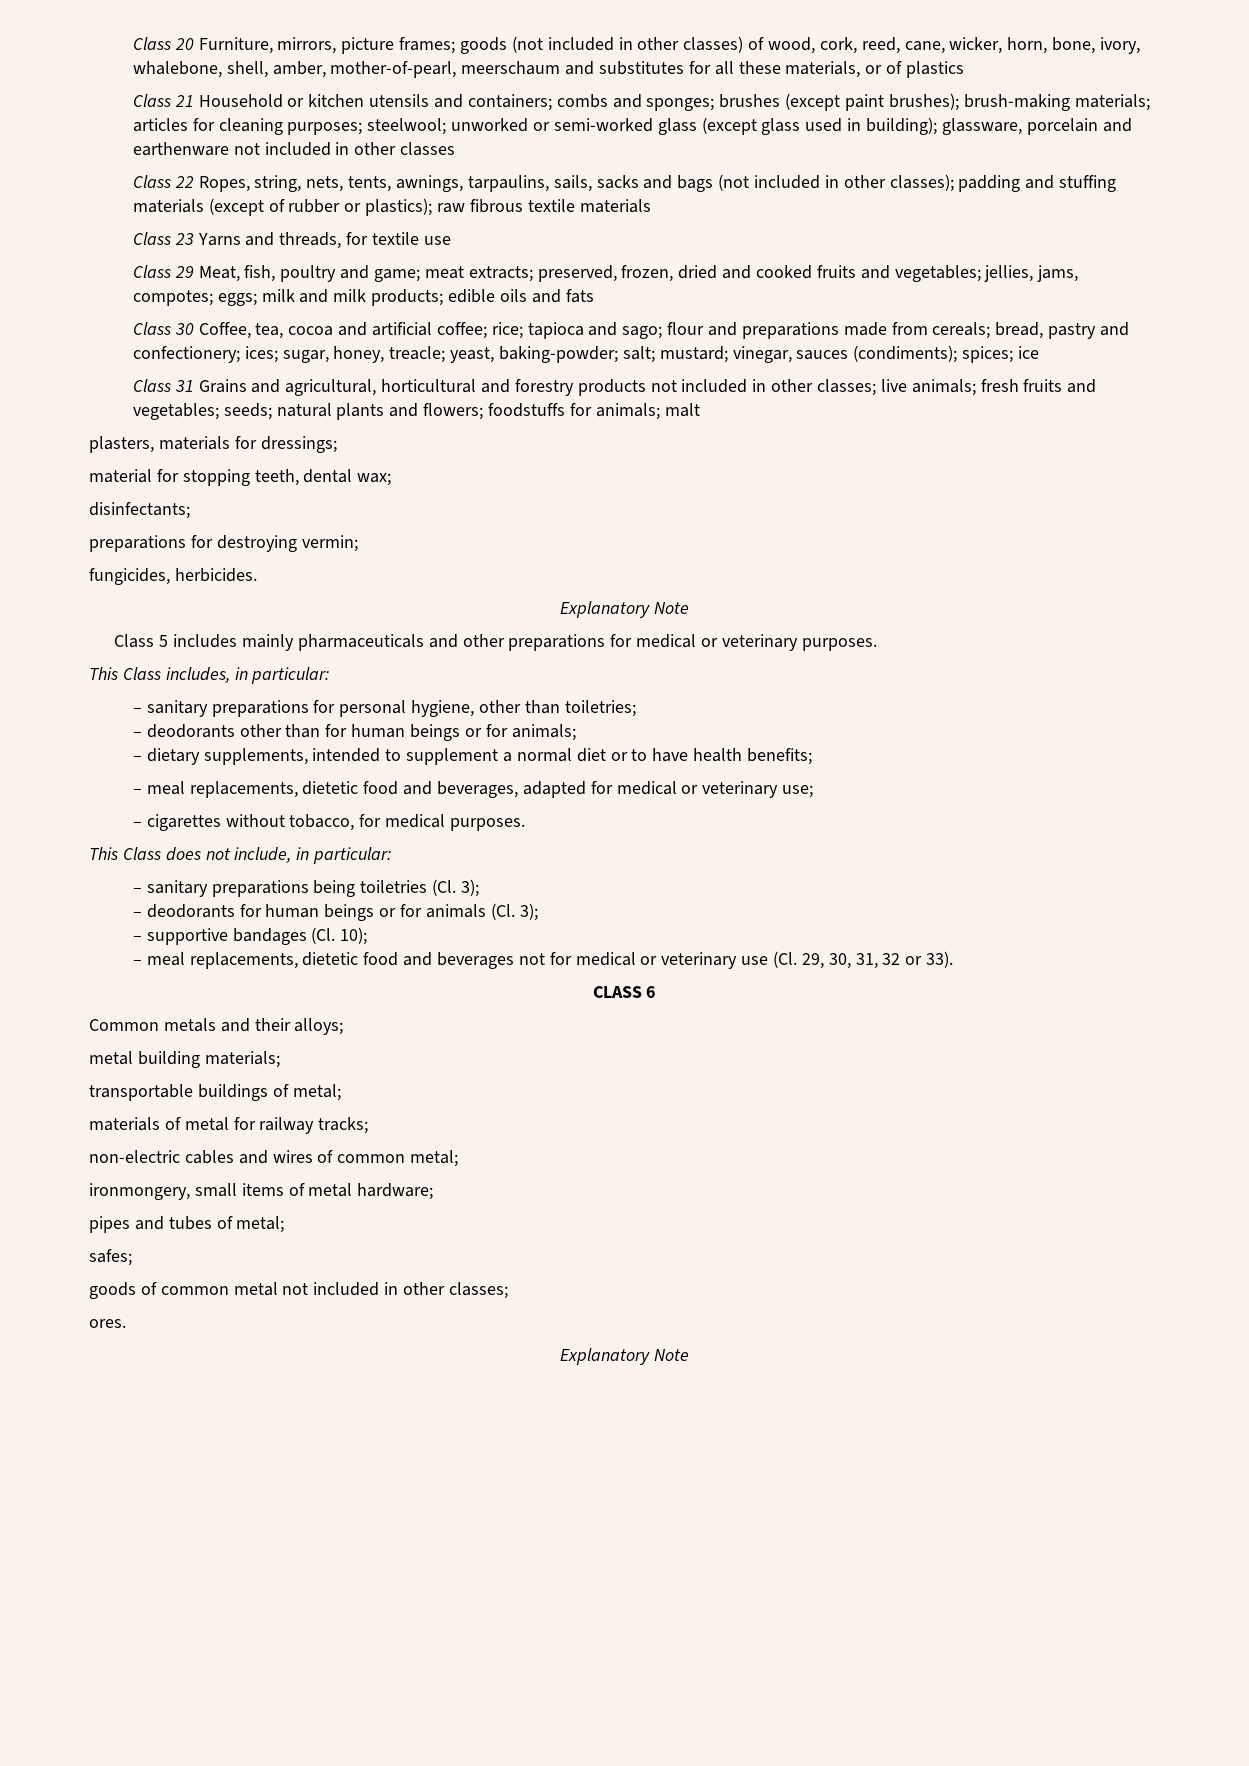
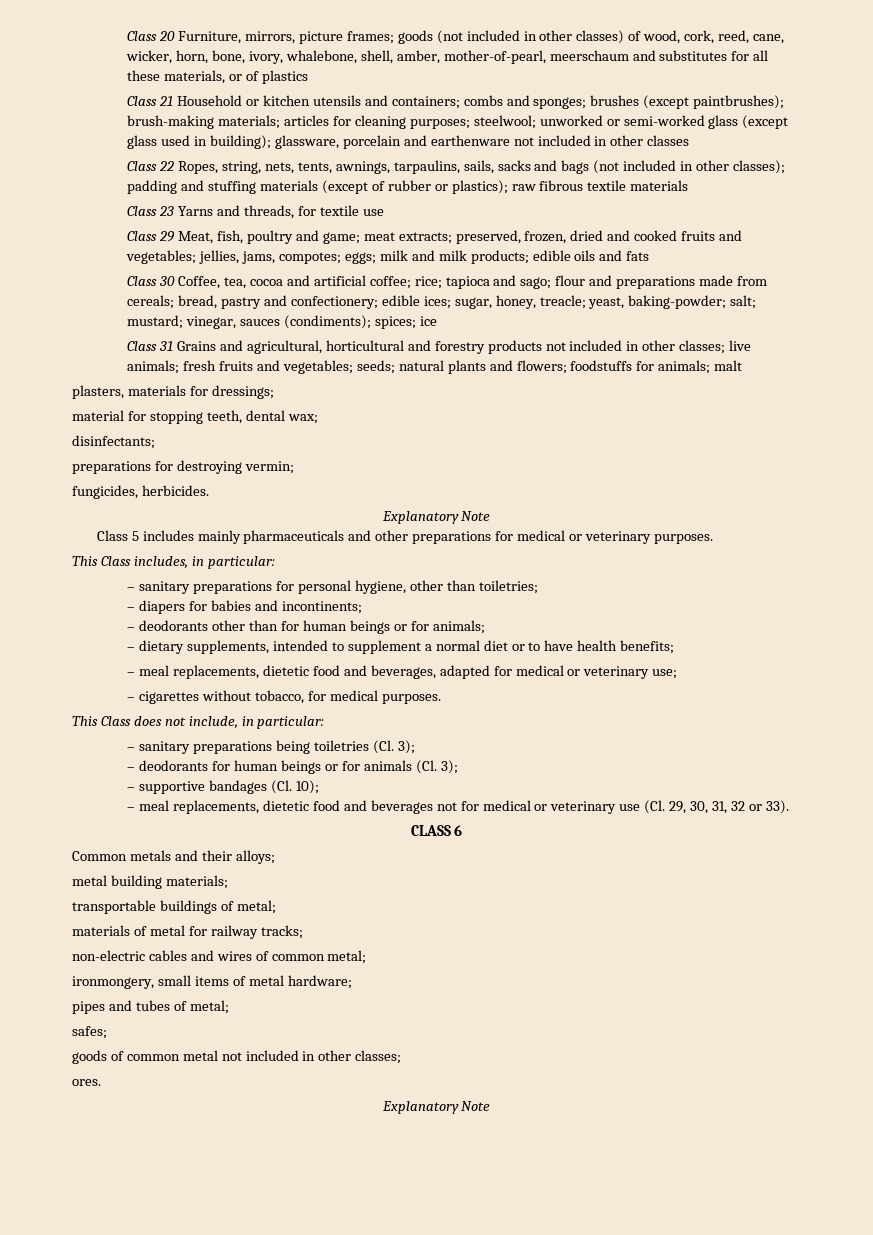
- Class 21 Household or kitchen utensils and containers; combs and sponges; brushes (except paint brushes); brush-making materials; articles for cleaning purposes; steelwool; unworked or semi-worked glass (except glass used in building); glassware, porcelain and earthenware not included in other classes
+ Class 21 Household or kitchen utensils and containers; combs and sponges; brushes (except paintbrushes); brush-making materials; articles for cleaning purposes; steelwool; unworked or semi-worked glass (except glass used in building); glassware, porcelain and earthenware not included in other classes
- Class 30 Coffee, tea, cocoa and artificial coffee; rice; tapioca and sago; flour and preparations made from cereals; bread, pastry and confectionery; ices; sugar, honey, treacle; yeast, baking-powder; salt; mustard; vinegar, sauces (condiments); spices; ice
+ Class 30 Coffee, tea, cocoa and artificial coffee; rice; tapioca and sago; flour and preparations made from cereals; bread, pastry and confectionery; edible ices; sugar, honey, treacle; yeast, baking-powder; salt; mustard; vinegar, sauces (condiments); spices; ice
+ – diapers for babies and incontinents;

